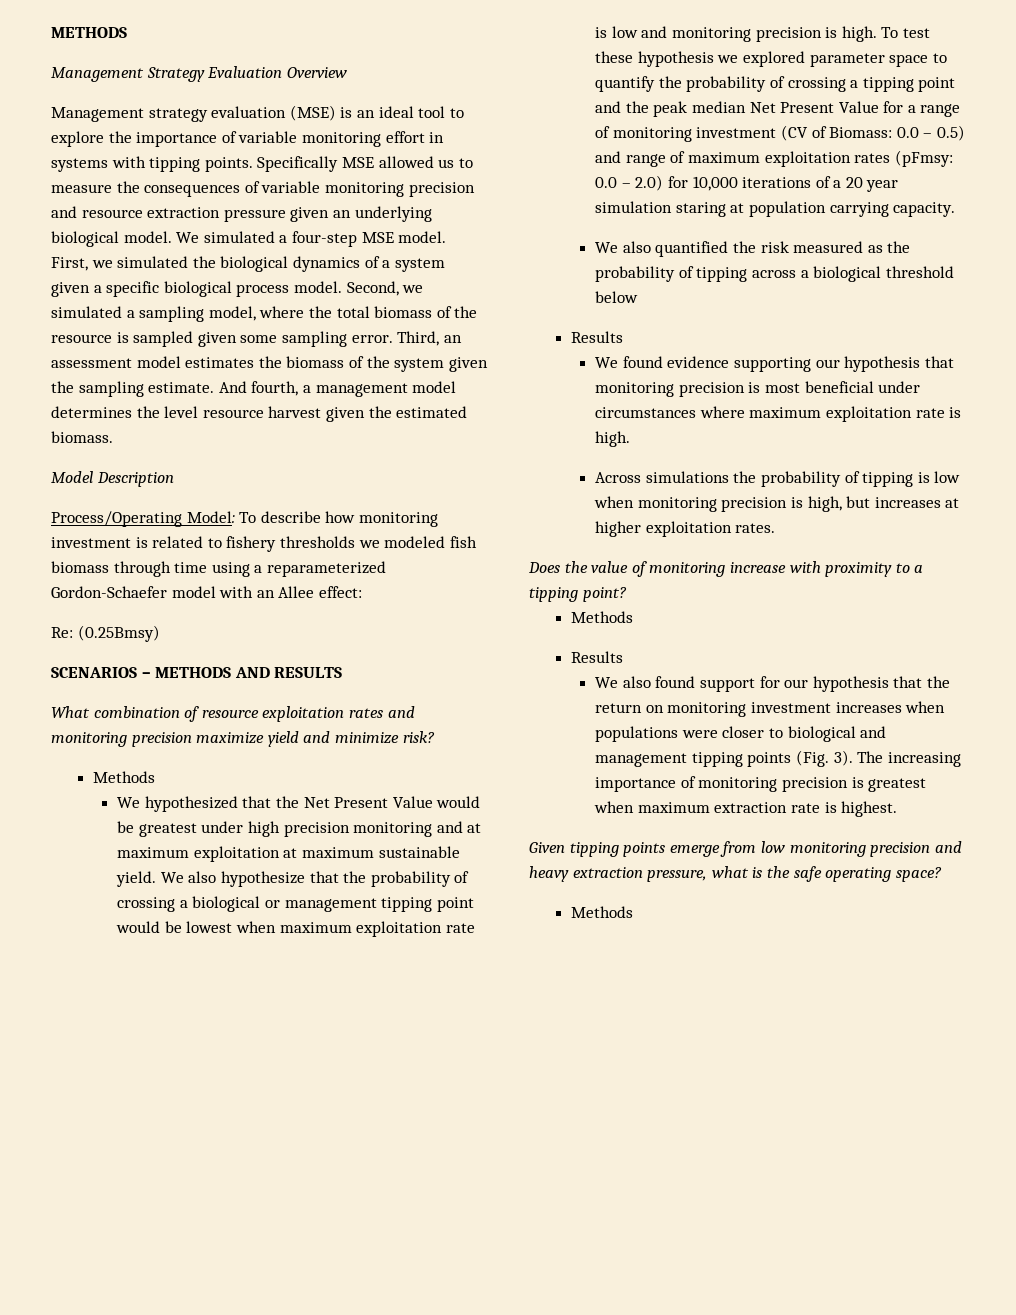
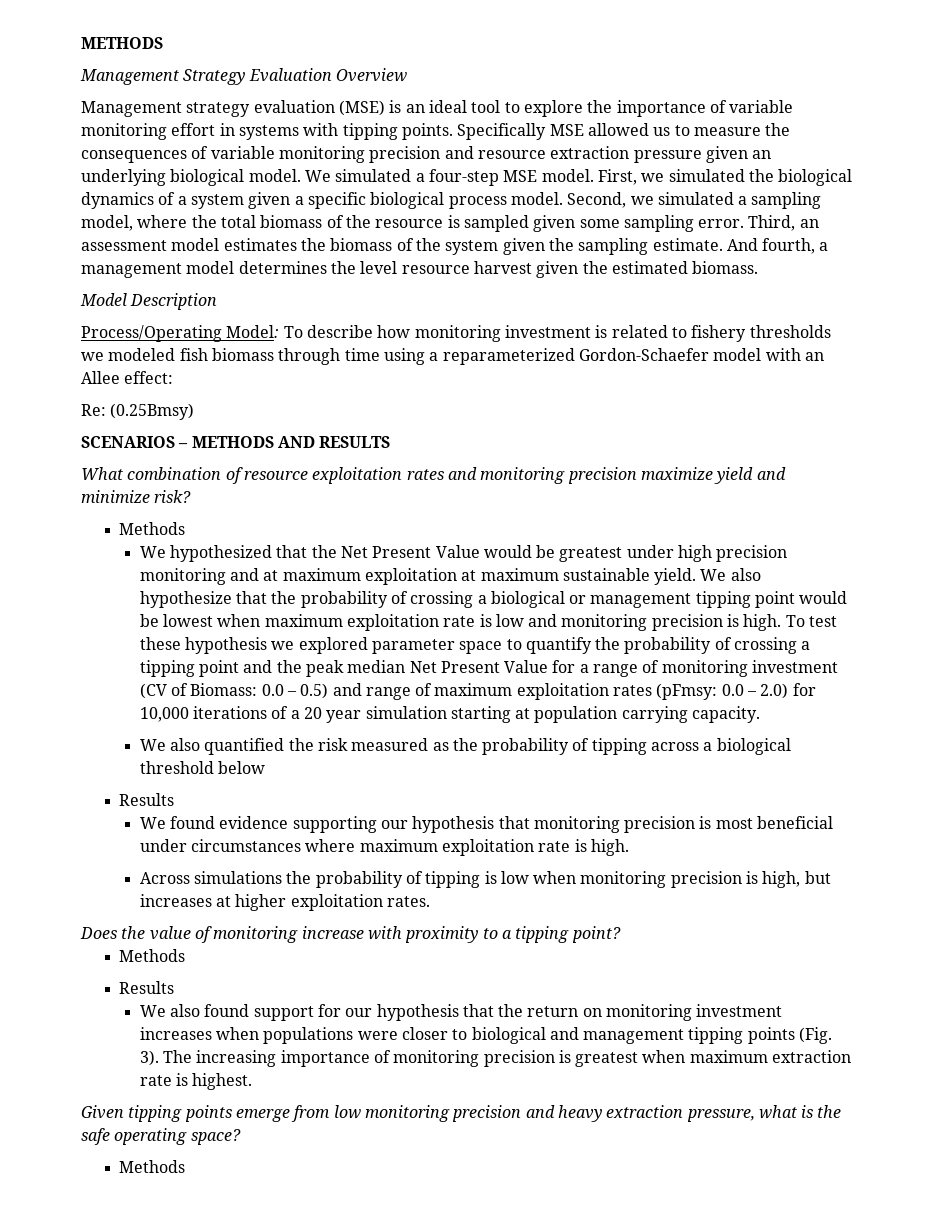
- To test these hypothesis we explored parameter space to quantify the probability of crossing a tipping point and the peak median Net Present Value for a range of monitoring investment (CV of Biomass: 0.0 – 0.5) and range of maximum exploitation rates (pFmsy: 0.0 – 2.0) for 10,000 iterations of a 20 year simulation staring at population carrying capacity.
+ To test these hypothesis we explored parameter space to quantify the probability of crossing a tipping point and the peak median Net Present Value for a range of monitoring investment (CV of Biomass: 0.0 – 0.5) and range of maximum exploitation rates (pFmsy: 0.0 – 2.0) for 10,000 iterations of a 20 year simulation starting at population carrying capacity.

